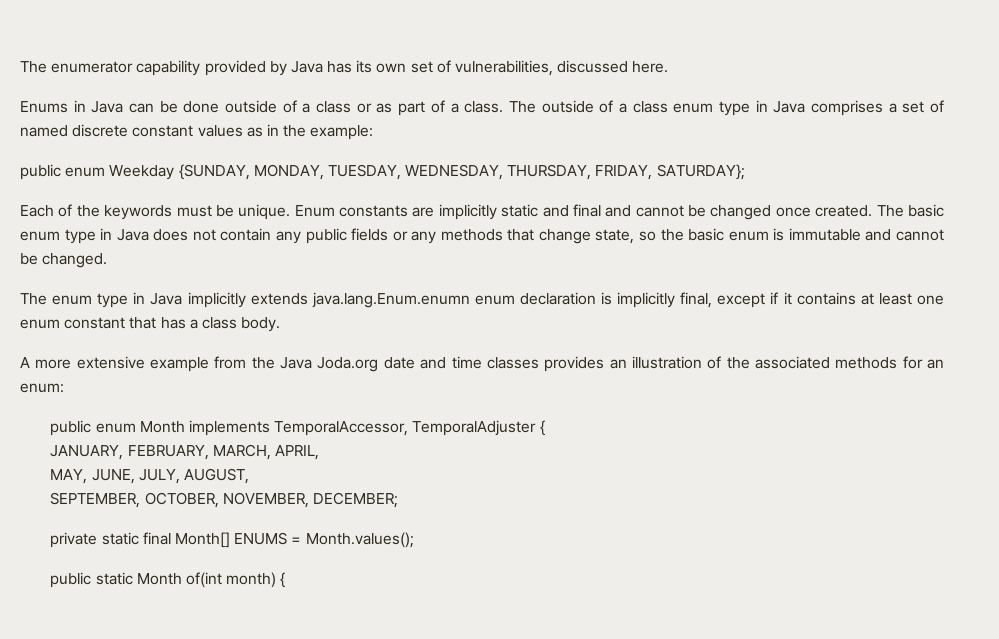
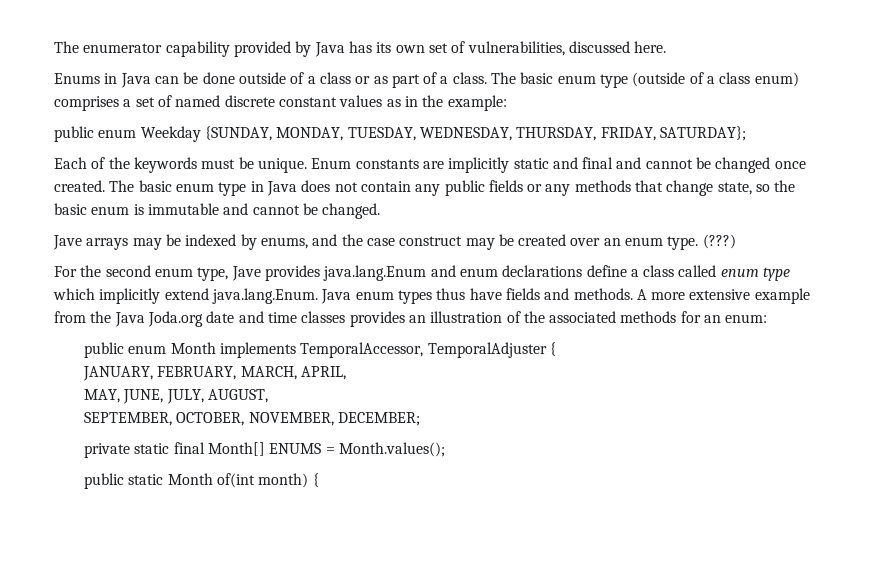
- The outside of a class enum type in Java comprises a set of named discrete constant values as in the example:
+ The basic enum type (outside of a class enum) comprises a set of named discrete constant values as in the example:
- The enum type in Java implicitly extends java.lang.Enum.enumn enum declaration is implicitly final, except if it contains at least one enum constant that has a class body.
- A more extensive example from the Java Joda.org date and time classes provides an illustration of the associated methods for an enum:
+ Jave arrays may be indexed by enums, and the case construct may be created over an enum type. (???)
+ For the second enum type, Jave provides java.lang.Enum and enum declarations define a class called enum type which implicitly extend java.lang.Enum. Java enum types thus have fields and methods. A more extensive example from the Java Joda.org date and time classes provides an illustration of the associated methods for an enum:

